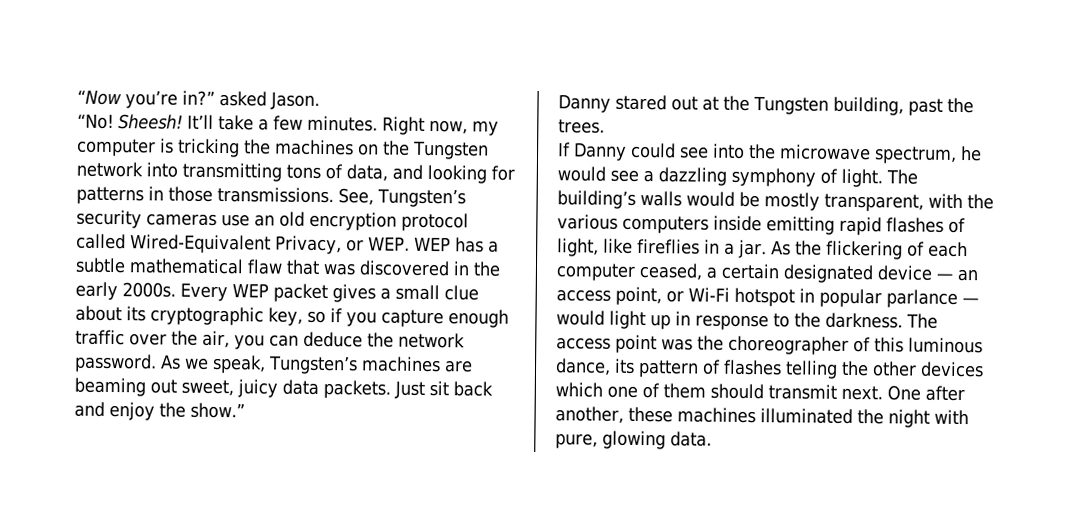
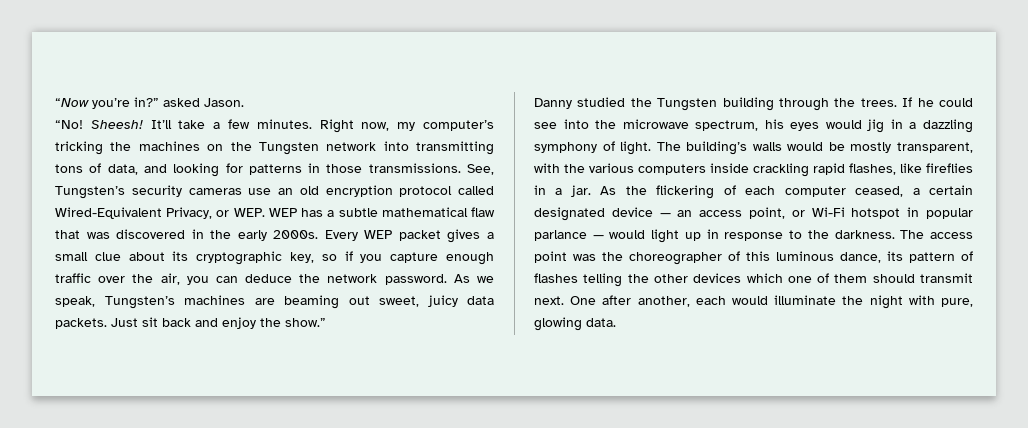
- Right now, my computer is tricking the machines on the Tungsten network into transmitting tons of data, and looking for patterns in those transmissions.
+ Right now, my computer’s tricking the machines on the Tungsten network into transmitting tons of data, and looking for patterns in those transmissions.
- Danny stared out at the Tungsten building, past the trees.
- If Danny could see into the microwave spectrum, he would see a dazzling symphony of light.
+ Danny studied the Tungsten building through the trees. If he could see into the microwave spectrum, his eyes would jig in a dazzling symphony of light.
- The building’s walls would be mostly transparent, with the various computers inside emitting rapid flashes of light, like fireflies in a jar.
+ The building’s walls would be mostly transparent, with the various computers inside crackling rapid flashes, like fireflies in a jar.
- One after another, these machines illuminated the night with pure, glowing data.
+ One after another, each would illuminate the night with pure, glowing data.

